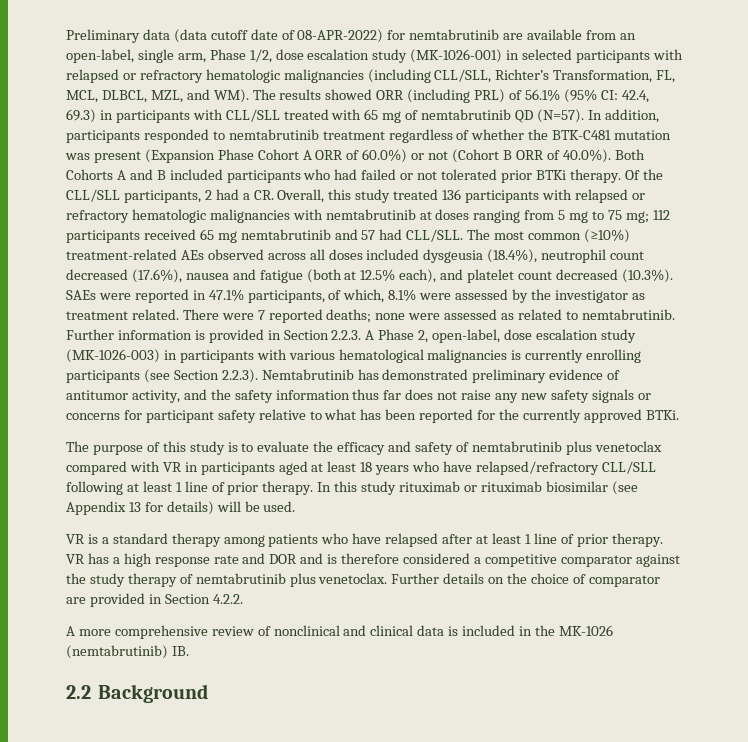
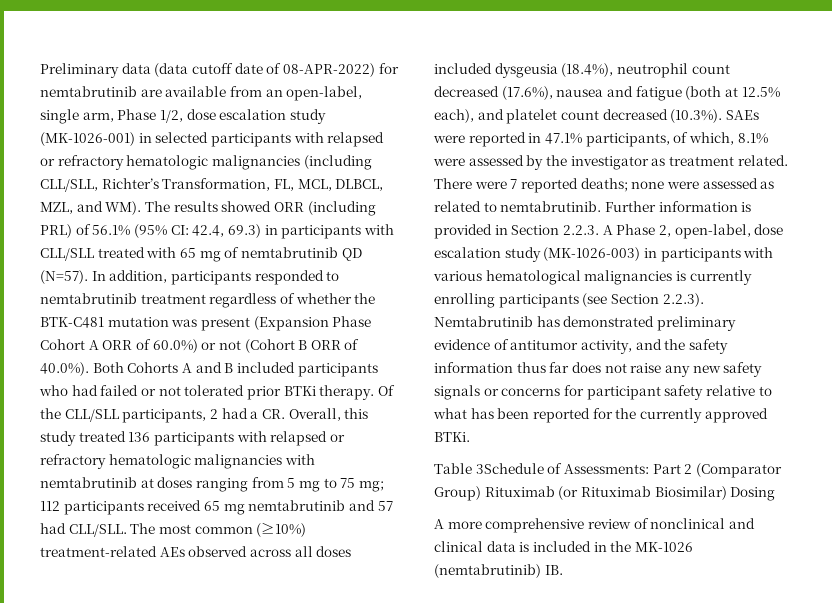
- The purpose of this study is to evaluate the efficacy and safety of nemtabrutinib plus venetoclax compared with VR in participants aged at least 18 years who have relapsed/refractory CLL/SLL following at least 1 line of prior therapy. In this study rituximab or rituximab biosimilar (see Appendix 13 for details) will be used.
- VR is a standard therapy among patients who have relapsed after at least 1 line of prior therapy. VR has a high response rate and DOR and is therefore considered a competitive comparator against the study therapy of nemtabrutinib plus venetoclax. Further details on the choice of comparator are provided in Section 4.2.2.
+ Table 3Schedule of Assessments: Part 2 (Comparator Group) Rituximab (or Rituximab Biosimilar) Dosing
- 2.2 Background

